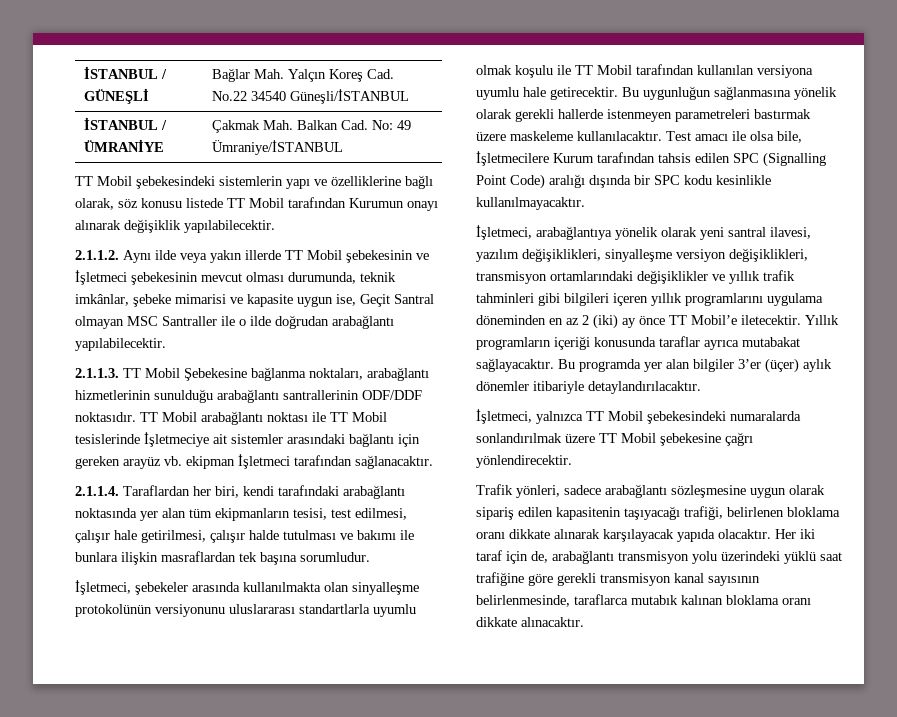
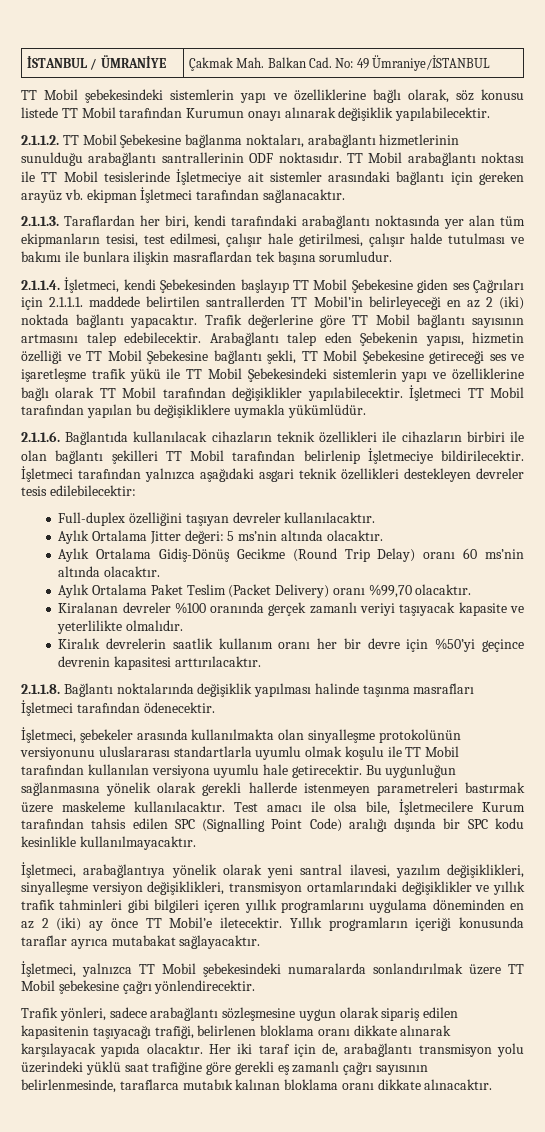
- İSTANBUL / GÜNEŞLİ | Bağlar Mah. Yalçın Koreş Cad. No.22 34540 Güneşli/İSTANBUL
- 2.1.1.2. Aynı ilde veya yakın illerde TT Mobil şebekesinin ve İşletmeci şebekesinin mevcut olması durumunda, teknik imkânlar, şebeke mimarisi ve kapasite uygun ise, Geçit Santral olmayan MSC Santraller ile o ilde doğrudan arabağlantı yapılabilecektir.
- 2.1.1.3. TT Mobil Şebekesine bağlanma noktaları, arabağlantı hizmetlerinin sunulduğu arabağlantı santrallerinin ODF/DDF noktasıdır.
+ 2.1.1.2. TT Mobil Şebekesine bağlanma noktaları, arabağlantı hizmetlerinin sunulduğu arabağlantı santrallerinin ODF noktasıdır.
- 2.1.1.4. Taraflardan her biri, kendi tarafındaki arabağlantı noktasında yer alan tüm ekipmanların tesisi, test edilmesi, çalışır hale getirilmesi, çalışır halde tutulması ve bakımı ile bunlara ilişkin masraflardan tek başına sorumludur.
+ 2.1.1.3. Taraflardan her biri, kendi tarafındaki arabağlantı noktasında yer alan tüm ekipmanların tesisi, test edilmesi, çalışır hale getirilmesi, çalışır halde tutulması ve bakımı ile bunlara ilişkin masraflardan tek başına sorumludur.
+ 2.1.1.4. İşletmeci, kendi Şebekesinden başlayıp TT Mobil Şebekesine giden ses Çağrıları için 2.1.1.1. maddede belirtilen santrallerden TT Mobil’in belirleyeceği en az 2 (iki) noktada bağlantı yapacaktır. Trafik değerlerine göre TT Mobil bağlantı sayısının artmasını talep edebilecektir. Arabağlantı talep eden Şebekenin yapısı, hizmetin özelliği ve TT Mobil Şebekesine bağlantı şekli, TT Mobil Şebekesine getireceği ses ve işaretleşme trafik yükü ile TT Mobil Şebekesindeki sistemlerin yapı ve özelliklerine bağlı olarak TT Mobil tarafından değişiklikler yapılabilecektir. İşletmeci TT Mobil tarafından yapılan bu değişikliklere uymakla yükümlüdür.
+ 2.1.1.6. Bağlantıda kullanılacak cihazların teknik özellikleri ile cihazların birbiri ile olan bağlantı şekilleri TT Mobil tarafından belirlenip İşletmeciye bildirilecektir. İşletmeci tarafından yalnızca aşağıdaki asgari teknik özellikleri destekleyen devreler tesis edilebilecektir:
+ Full-duplex özelliğini taşıyan devreler kullanılacaktır.
+ Aylık Ortalama Jitter değeri: 5 ms’nin altında olacaktır.
+ Aylık Ortalama Gidiş-Dönüş Gecikme (Round Trip Delay) oranı 60 ms’nin altında olacaktır.
+ Aylık Ortalama Paket Teslim (Packet Delivery) oranı %99,70 olacaktır.
+ Kiralanan devreler %100 oranında gerçek zamanlı veriyi taşıyacak kapasite ve yeterlilikte olmalıdır.
+ Kiralık devrelerin saatlik kullanım oranı her bir devre için %50’yi geçince devrenin kapasitesi arttırılacaktır.
+ 2.1.1.8. Bağlantı noktalarında değişiklik yapılması halinde taşınma masrafları İşletmeci tarafından ödenecektir.
- Bu programda yer alan bilgiler 3’er (üçer) aylık dönemler itibariyle detaylandırılacaktır.
- Her iki taraf için de, arabağlantı transmisyon yolu üzerindeki yüklü saat trafiğine göre gerekli transmisyon kanal sayısının belirlenmesinde, taraflarca mutabık kalınan bloklama oranı dikkate alınacaktır.
+ Her iki taraf için de, arabağlantı transmisyon yolu üzerindeki yüklü saat trafiğine göre gerekli eş zamanlı çağrı sayısının belirlenmesinde, taraflarca mutabık kalınan bloklama oranı dikkate alınacaktır.

